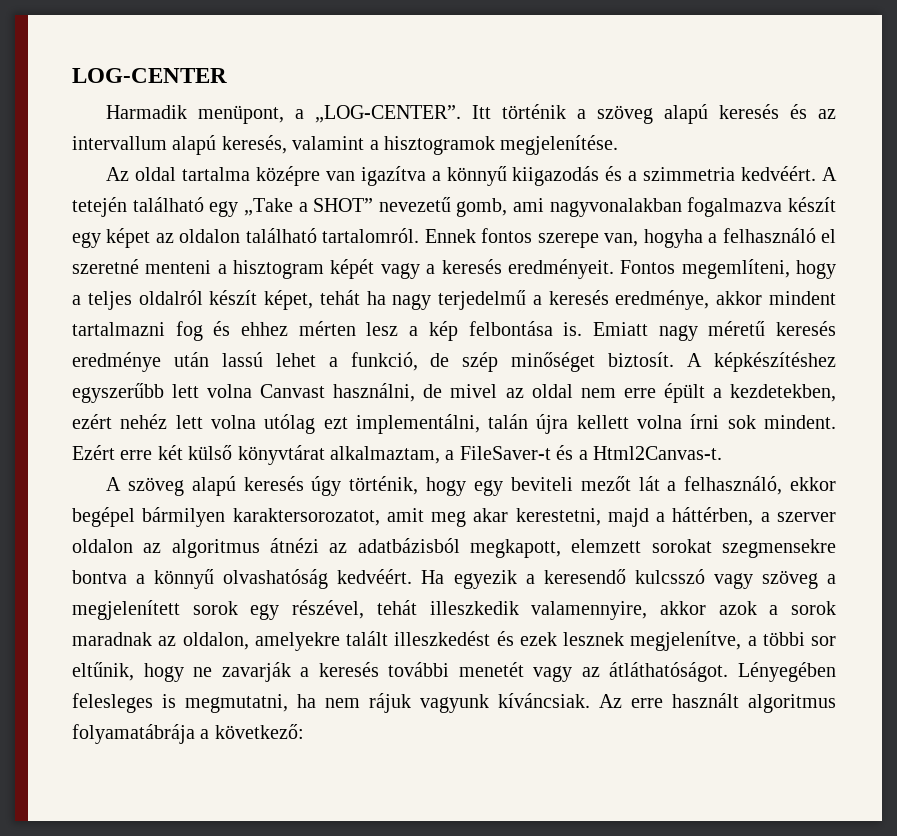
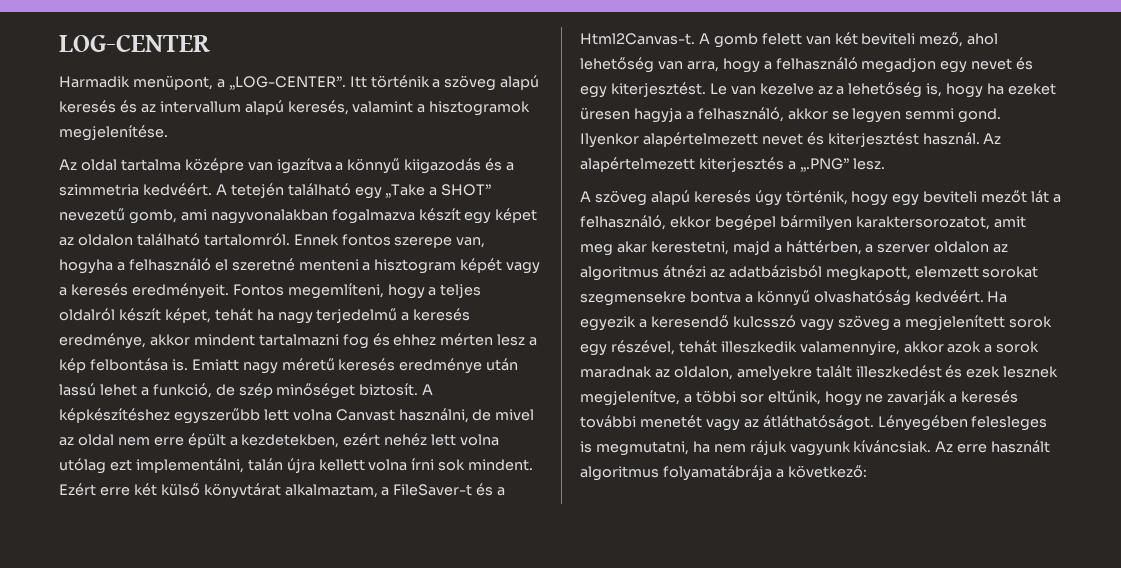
+ A gomb felett van két beviteli mező, ahol lehetőség van arra, hogy a felhasználó megadjon egy nevet és egy kiterjesztést. Le van kezelve az a lehetőség is, hogy ha ezeket üresen hagyja a felhasználó, akkor se legyen semmi gond. Ilyenkor alapértelmezett nevet és kiterjesztést használ. Az alapértelmezett kiterjesztés a „.PNG” lesz.

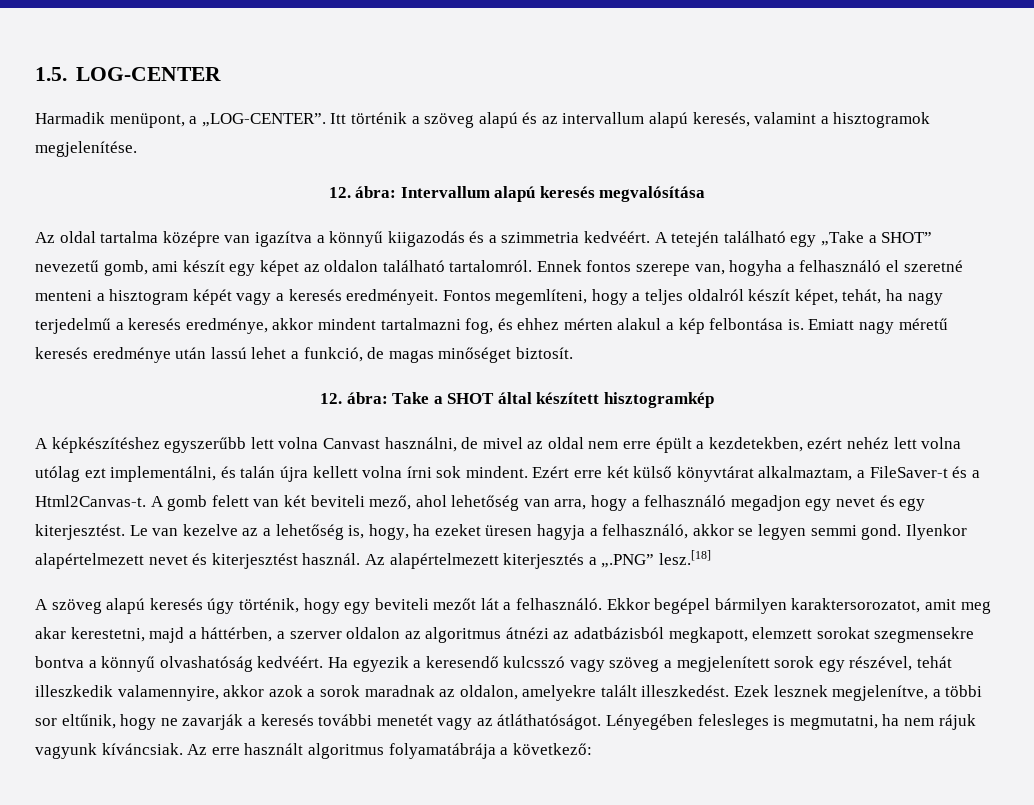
- LOG-CENTER
+ 1.5. LOG-CENTER
- Itt történik a szöveg alapú keresés és az intervallum alapú keresés, valamint a hisztogramok megjelenítése.
+ Itt történik a szöveg alapú és az intervallum alapú keresés, valamint a hisztogramok megjelenítése.
+ 12. ábra: Intervallum alapú keresés megvalósítása
- A tetején található egy „Take a SHOT” nevezetű gomb, ami nagyvonalakban fogalmazva készít egy képet az oldalon található tartalomról.
+ A tetején található egy „Take a SHOT” nevezetű gomb, ami készít egy képet az oldalon található tartalomról.
- Fontos megemlíteni, hogy a teljes oldalról készít képet, tehát ha nagy terjedelmű a keresés eredménye, akkor mindent tartalmazni fog és ehhez mérten lesz a kép felbontása is.
+ Fontos megemlíteni, hogy a teljes oldalról készít képet, tehát, ha nagy terjedelmű a keresés eredménye, akkor mindent tartalmazni fog, és ehhez mérten alakul a kép felbontása is.
- Emiatt nagy méretű keresés eredménye után lassú lehet a funkció, de szép minőséget biztosít. A képkészítéshez egyszerűbb lett volna Canvast használni, de mivel az oldal nem erre épült a kezdetekben, ezért nehéz lett volna utólag ezt implementálni, talán újra kellett volna írni sok mindent.
+ Emiatt nagy méretű keresés eredménye után lassú lehet a funkció, de magas minőséget biztosít.
+ 12. ábra: Take a SHOT által készített hisztogramkép
+ A képkészítéshez egyszerűbb lett volna Canvast használni, de mivel az oldal nem erre épült a kezdetekben, ezért nehéz lett volna utólag ezt implementálni, és talán újra kellett volna írni sok mindent.
- Le van kezelve az a lehetőség is, hogy ha ezeket üresen hagyja a felhasználó, akkor se legyen semmi gond.
+ Le van kezelve az a lehetőség is, hogy, ha ezeket üresen hagyja a felhasználó, akkor se legyen semmi gond.
- Az alapértelmezett kiterjesztés a „.PNG” lesz.
+ Az alapértelmezett kiterjesztés a „.PNG” lesz.[18]
- A szöveg alapú keresés úgy történik, hogy egy beviteli mezőt lát a felhasználó, ekkor begépel bármilyen karaktersorozatot, amit meg akar kerestetni, majd a háttérben, a szerver oldalon az algoritmus átnézi az adatbázisból megkapott, elemzett sorokat szegmensekre bontva a könnyű olvashatóság kedvéért.
+ A szöveg alapú keresés úgy történik, hogy egy beviteli mezőt lát a felhasználó. Ekkor begépel bármilyen karaktersorozatot, amit meg akar kerestetni, majd a háttérben, a szerver oldalon az algoritmus átnézi az adatbázisból megkapott, elemzett sorokat szegmensekre bontva a könnyű olvashatóság kedvéért.
- Ha egyezik a keresendő kulcsszó vagy szöveg a megjelenített sorok egy részével, tehát illeszkedik valamennyire, akkor azok a sorok maradnak az oldalon, amelyekre talált illeszkedést és ezek lesznek megjelenítve, a többi sor eltűnik, hogy ne zavarják a keresés további menetét vagy az átláthatóságot.
+ Ha egyezik a keresendő kulcsszó vagy szöveg a megjelenített sorok egy részével, tehát illeszkedik valamennyire, akkor azok a sorok maradnak az oldalon, amelyekre talált illeszkedést. Ezek lesznek megjelenítve, a többi sor eltűnik, hogy ne zavarják a keresés további menetét vagy az átláthatóságot.

